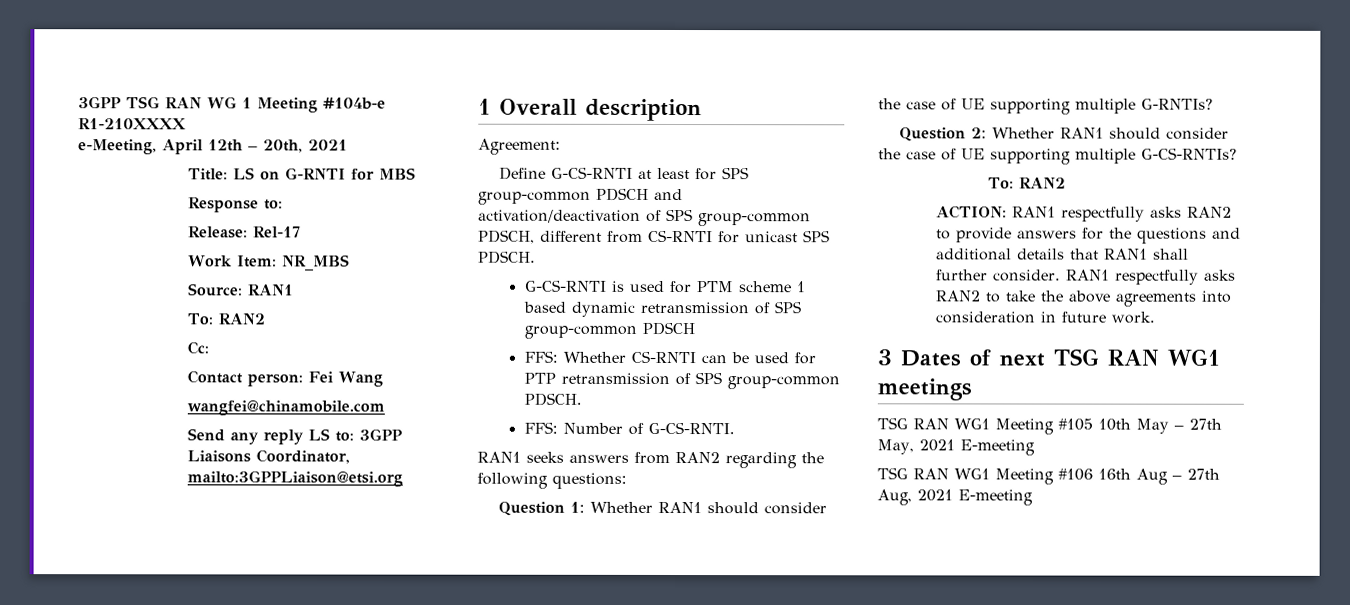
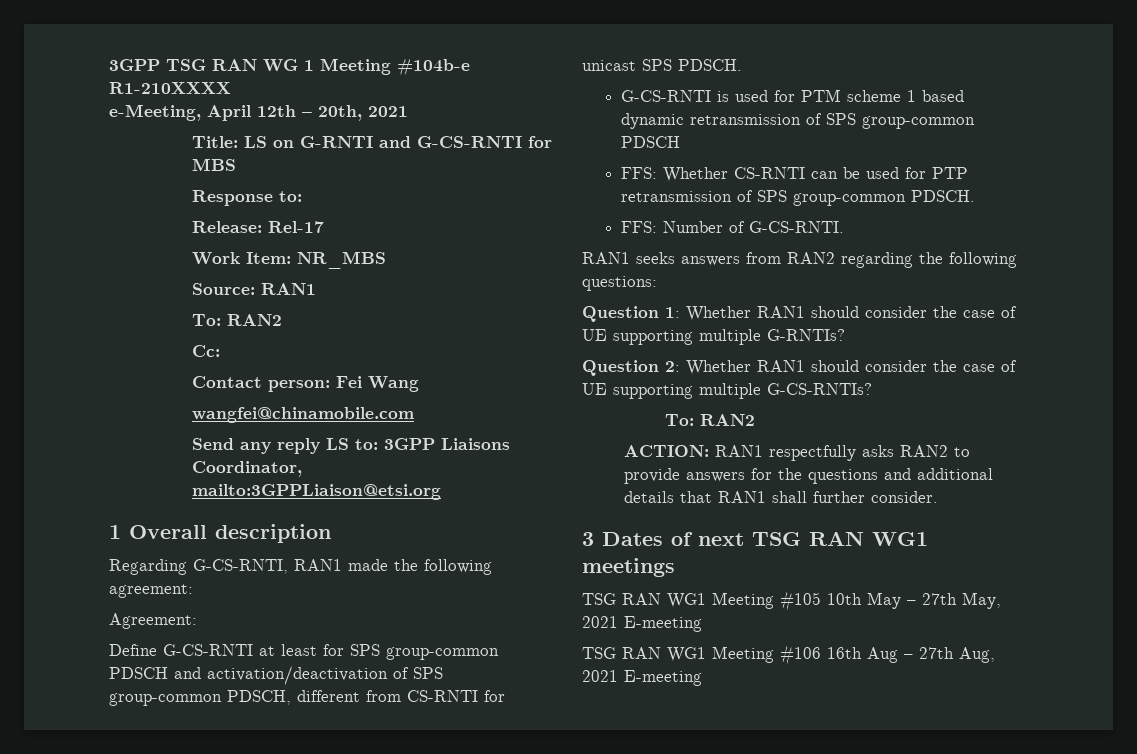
- Title: LS on G-RNTI for MBS
+ Title: LS on G-RNTI and G-CS-RNTI for MBS
+ Regarding G-CS-RNTI, RAN1 made the following agreement:
- RAN1 respectfully asks RAN2 to take the above agreements into consideration in future work.

